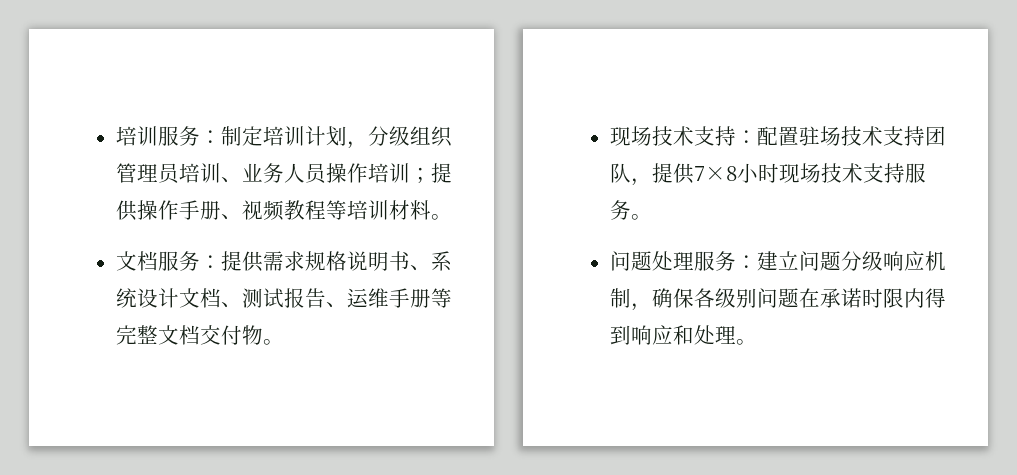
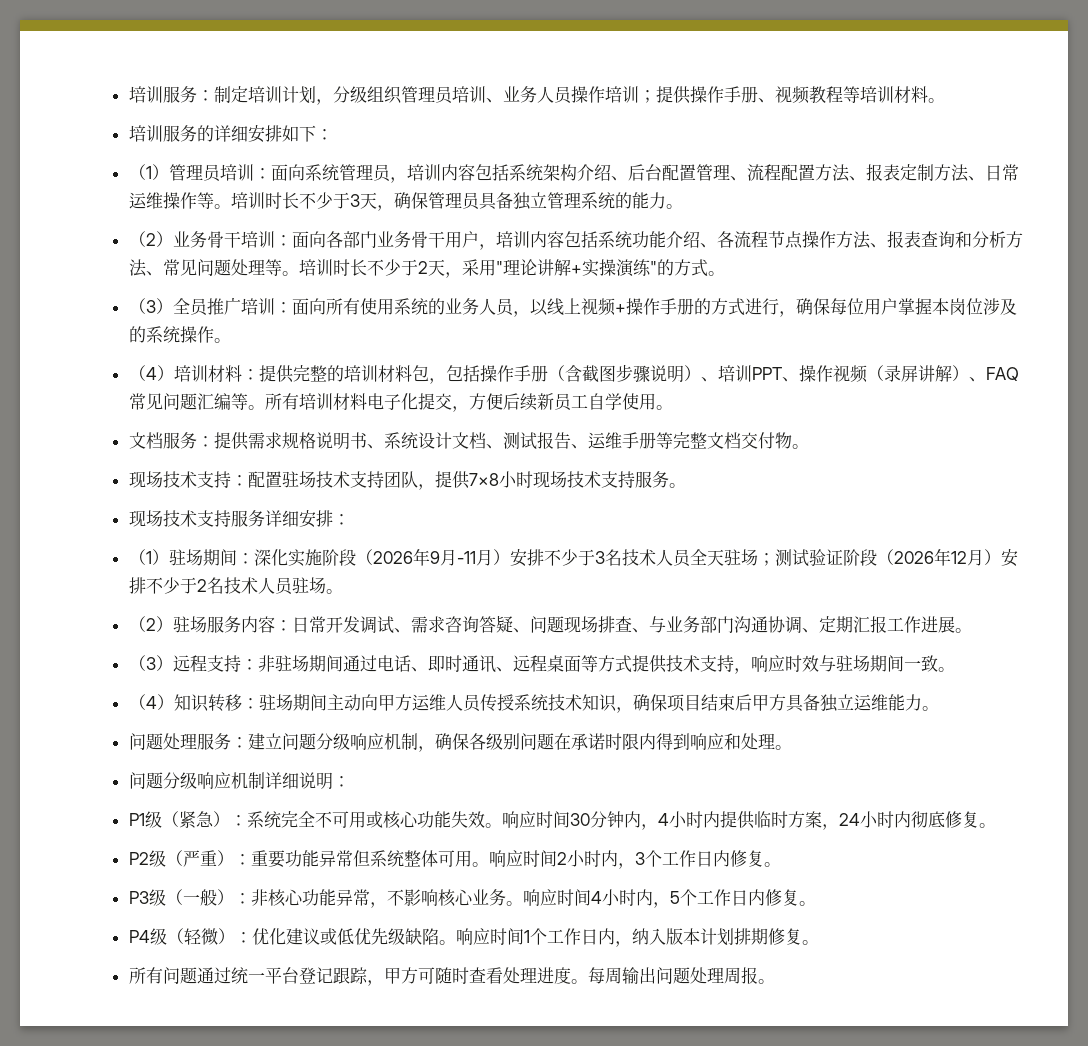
+ 培训服务的详细安排如下：
+ （1）管理员培训：面向系统管理员，培训内容包括系统架构介绍、后台配置管理、流程配置方法、报表定制方法、日常运维操作等。培训时长不少于3天，确保管理员具备独立管理系统的能力。
+ （2）业务骨干培训：面向各部门业务骨干用户，培训内容包括系统功能介绍、各流程节点操作方法、报表查询和分析方法、常见问题处理等。培训时长不少于2天，采用"理论讲解+实操演练"的方式。
+ （3）全员推广培训：面向所有使用系统的业务人员，以线上视频+操作手册的方式进行，确保每位用户掌握本岗位涉及的系统操作。
+ （4）培训材料：提供完整的培训材料包，包括操作手册（含截图步骤说明）、培训PPT、操作视频（录屏讲解）、FAQ常见问题汇编等。所有培训材料电子化提交，方便后续新员工自学使用。
+ 现场技术支持服务详细安排：
+ （1）驻场期间：深化实施阶段（2026年9月-11月）安排不少于3名技术人员全天驻场；测试验证阶段（2026年12月）安排不少于2名技术人员驻场。
+ （2）驻场服务内容：日常开发调试、需求咨询答疑、问题现场排查、与业务部门沟通协调、定期汇报工作进展。
+ （3）远程支持：非驻场期间通过电话、即时通讯、远程桌面等方式提供技术支持，响应时效与驻场期间一致。
+ （4）知识转移：驻场期间主动向甲方运维人员传授系统技术知识，确保项目结束后甲方具备独立运维能力。
+ 问题分级响应机制详细说明：
+ P1级（紧急）：系统完全不可用或核心功能失效。响应时间30分钟内，4小时内提供临时方案，24小时内彻底修复。
+ P2级（严重）：重要功能异常但系统整体可用。响应时间2小时内，3个工作日内修复。
+ P3级（一般）：非核心功能异常，不影响核心业务。响应时间4小时内，5个工作日内修复。
+ P4级（轻微）：优化建议或低优先级缺陷。响应时间1个工作日内，纳入版本计划排期修复。
+ 所有问题通过统一平台登记跟踪，甲方可随时查看处理进度。每周输出问题处理周报。

